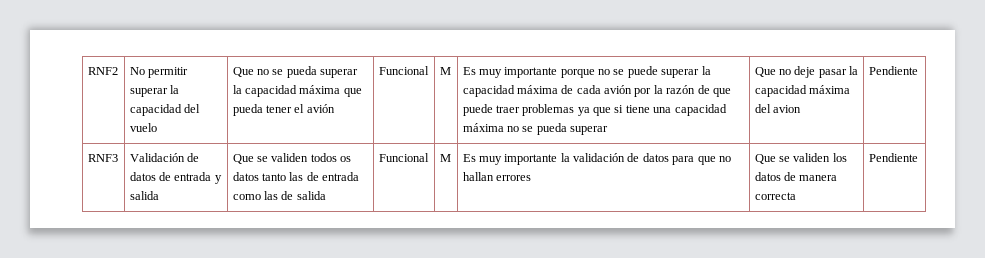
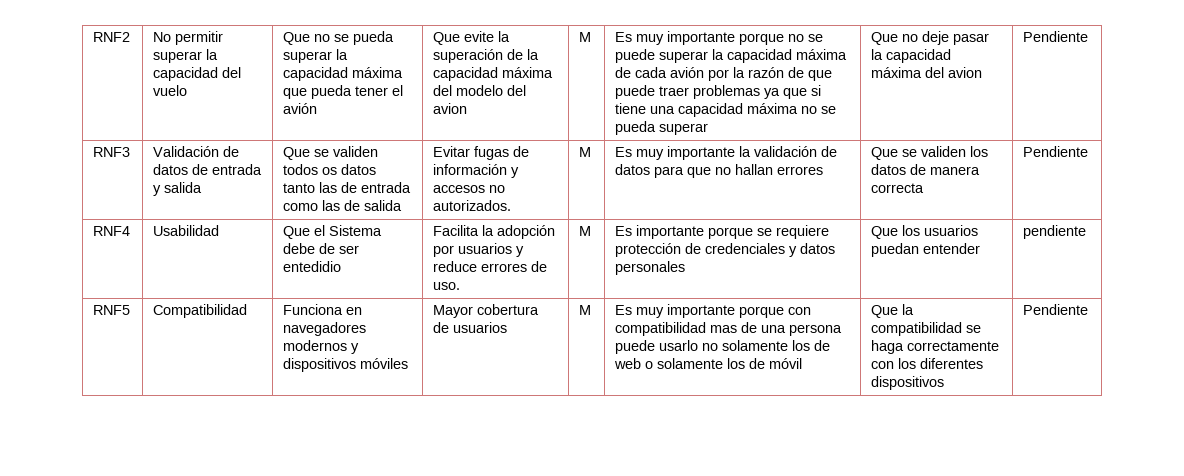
- Que no se pueda superar la capacidad máxima que pueda tener el avión | Funcional
+ Que no se pueda superar la capacidad máxima que pueda tener el avión | Que evite la superación de la capacidad máxima del modelo del avion
- Que se validen todos os datos tanto las de entrada como las de salida | Funcional
+ Que se validen todos os datos tanto las de entrada como las de salida | Evitar fugas de información y accesos no autorizados.
+ RNF4 | Usabilidad | Que el Sistema debe de ser entedidio | Facilita la adopción por usuarios y reduce errores de uso. | M | Es importante porque se requiere protección de credenciales y datos personales | Que los usuarios puedan entender | pendiente
+ RNF5 | Compatibilidad | Funciona en navegadores modernos y dispositivos móviles | Mayor cobertura de usuarios | M | Es muy importante porque con compatibilidad mas de una persona puede usarlo no solamente los de web o solamente los de móvil | Que la compatibilidad se haga correctamente con los diferentes dispositivos | Pendiente

